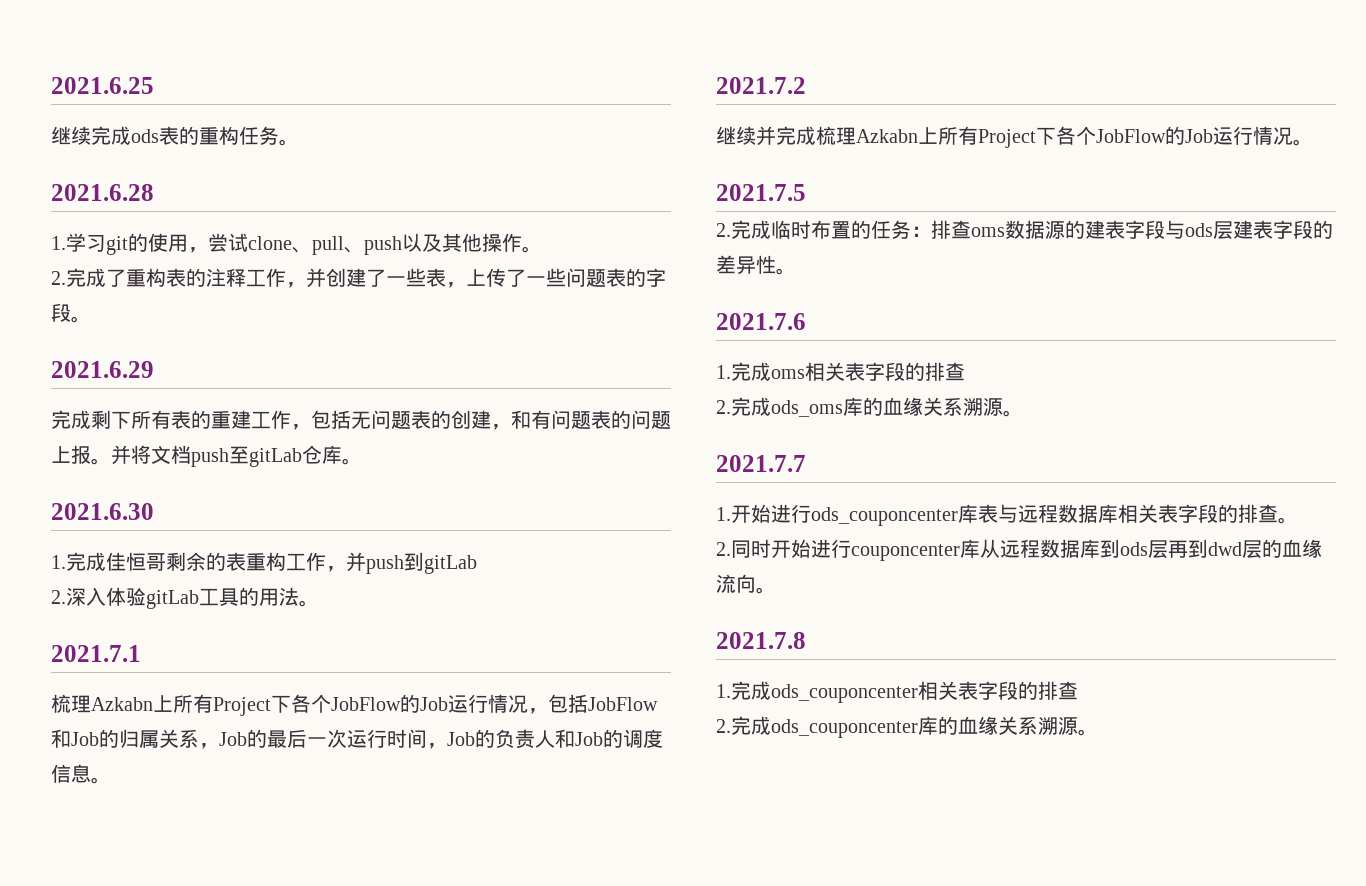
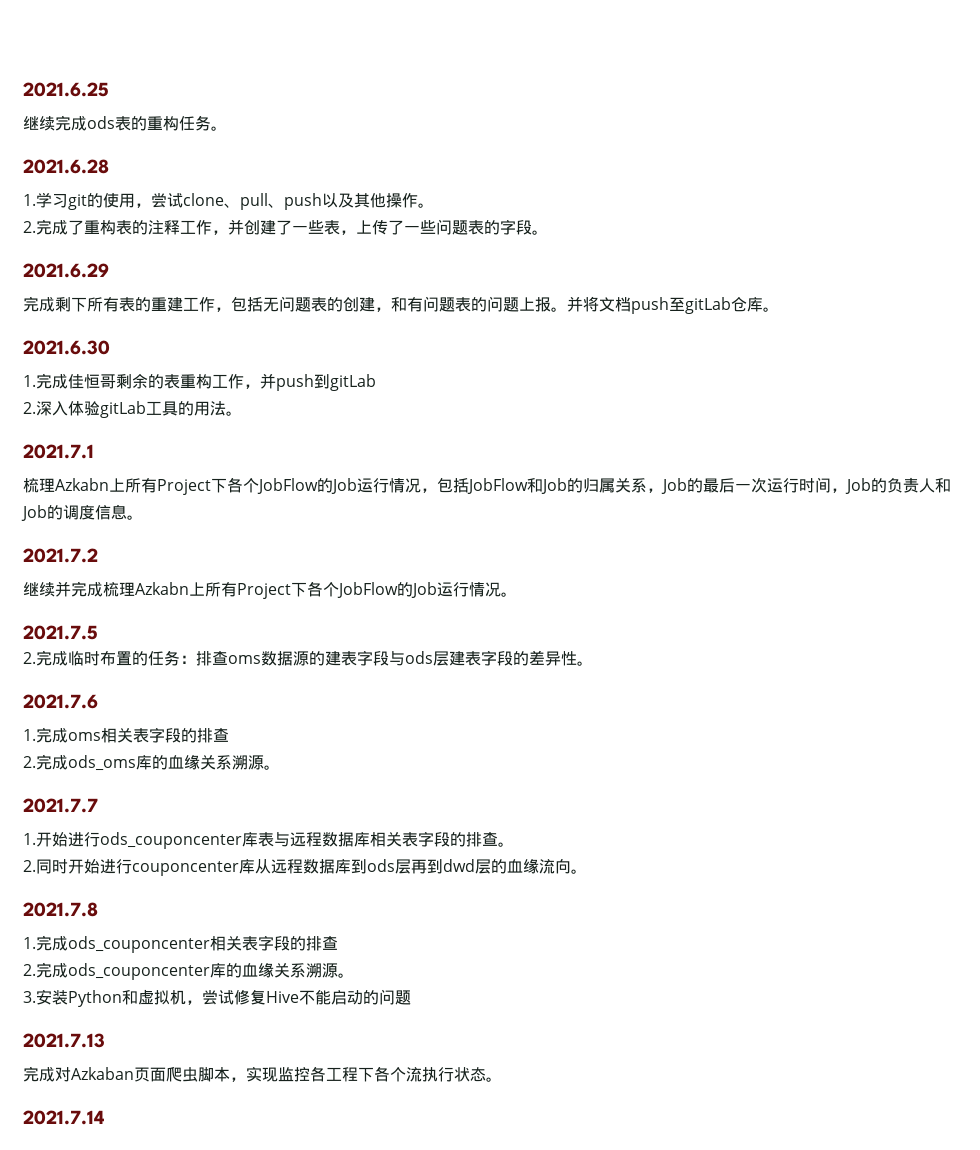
+ 3.安装Python和虚拟机，尝试修复Hive不能启动的问题
+ 2021.7.13
+ 完成对Azkaban页面爬虫脚本，实现监控各工程下各个流执行状态。
+ 2021.7.14

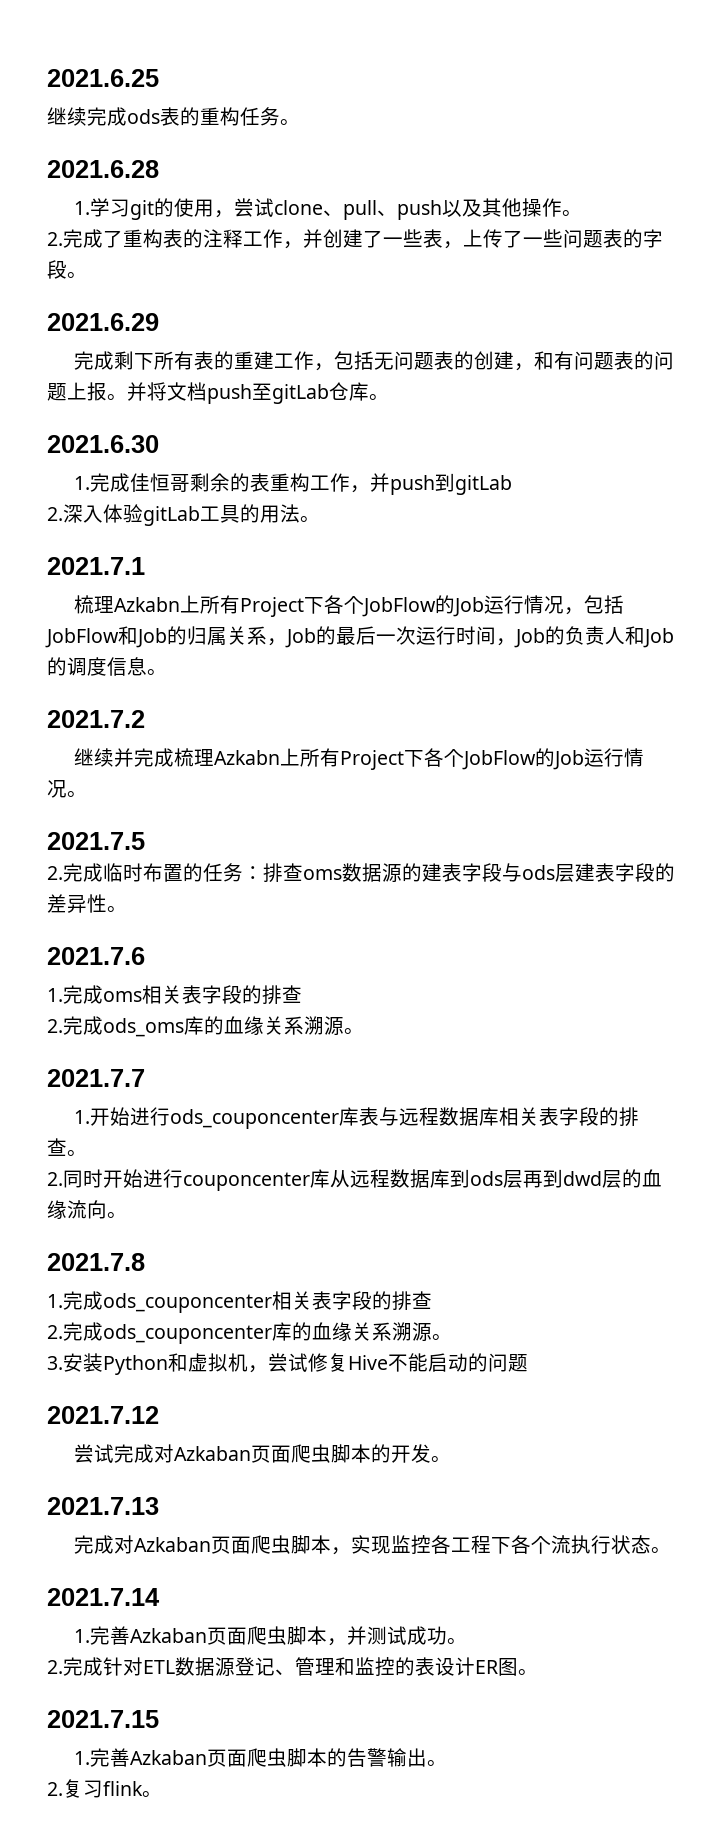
+ 2021.7.12
+ 尝试完成对Azkaban页面爬虫脚本的开发。
+ 1.完善Azkaban页面爬虫脚本，并测试成功。
+ 2.完成针对ETL数据源登记、管理和监控的表设计ER图。
+ 2021.7.15
+ 1.完善Azkaban页面爬虫脚本的告警输出。
+ 2.复习flink。

